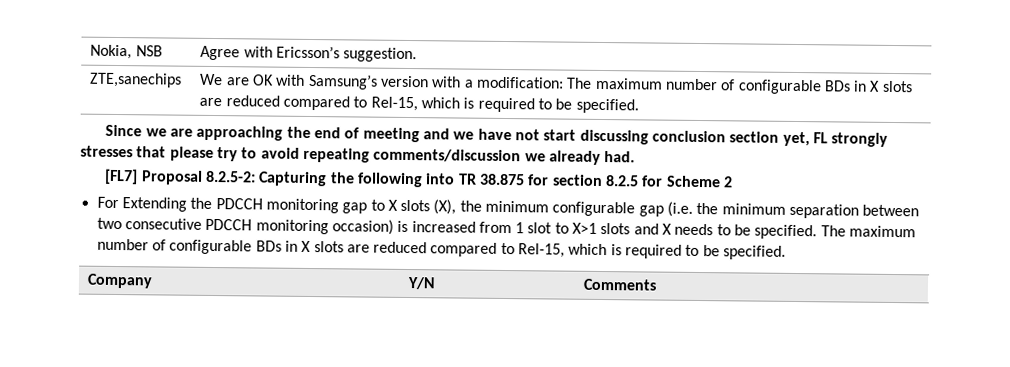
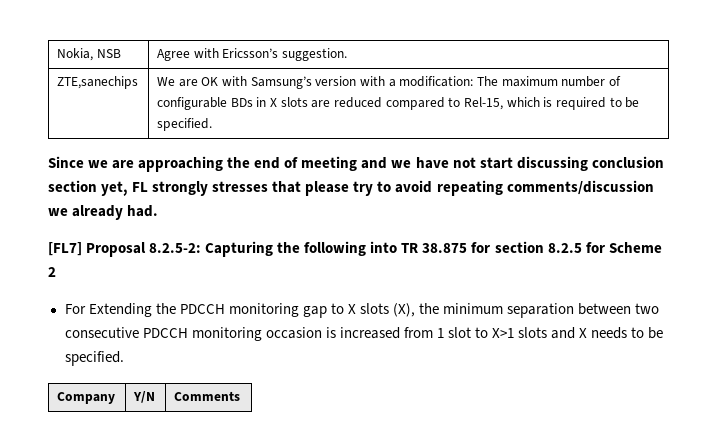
- For Extending the PDCCH monitoring gap to X slots (X), the minimum configurable gap (i.e. the minimum separation between two consecutive PDCCH monitoring occasion) is increased from 1 slot to X>1 slots and X needs to be specified. The maximum number of configurable BDs in X slots are reduced compared to Rel-15, which is required to be specified.
+ For Extending the PDCCH monitoring gap to X slots (X), the minimum separation between two consecutive PDCCH monitoring occasion is increased from 1 slot to X>1 slots and X needs to be specified.

